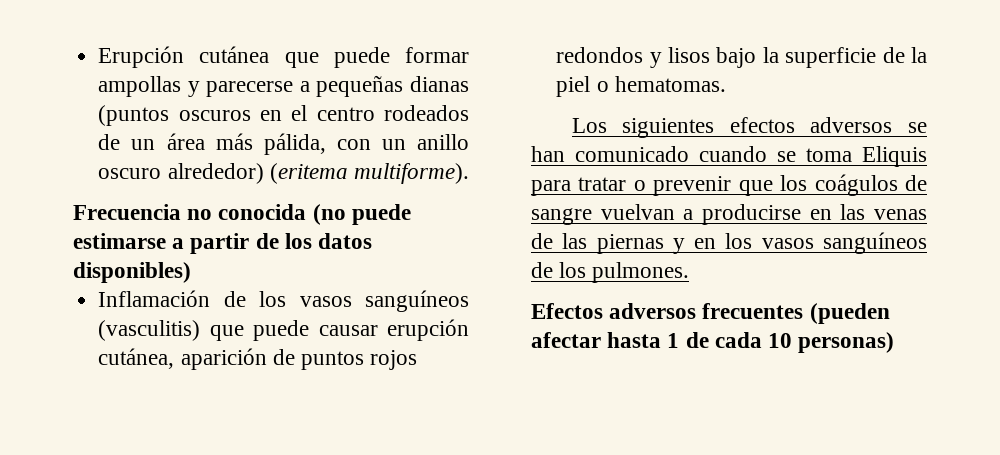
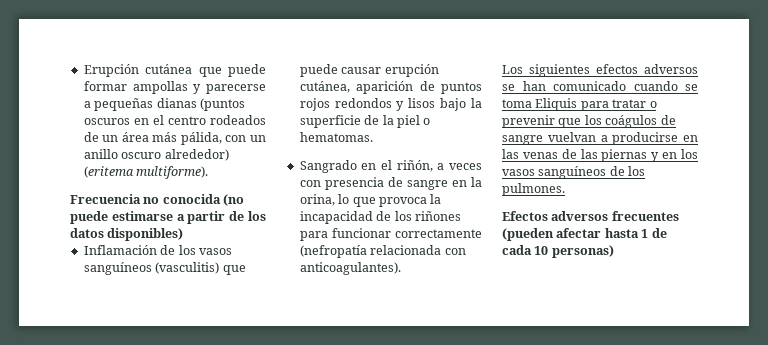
+ Sangrado en el riñón, a veces con presencia de sangre en la orina, lo que provoca la incapacidad de los riñones para funcionar correctamente (nefropatía relacionada con anticoagulantes).

